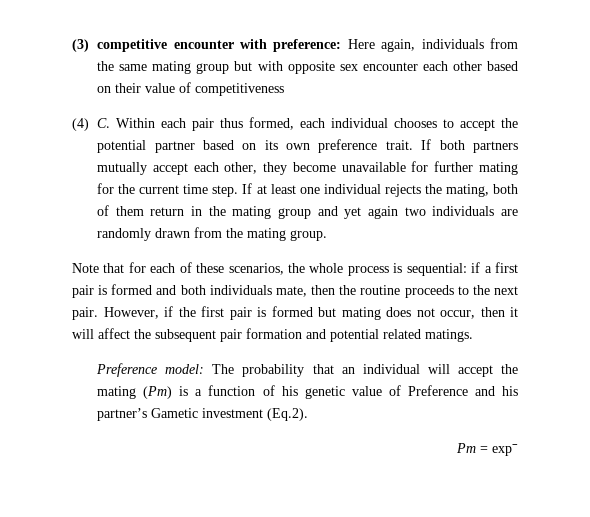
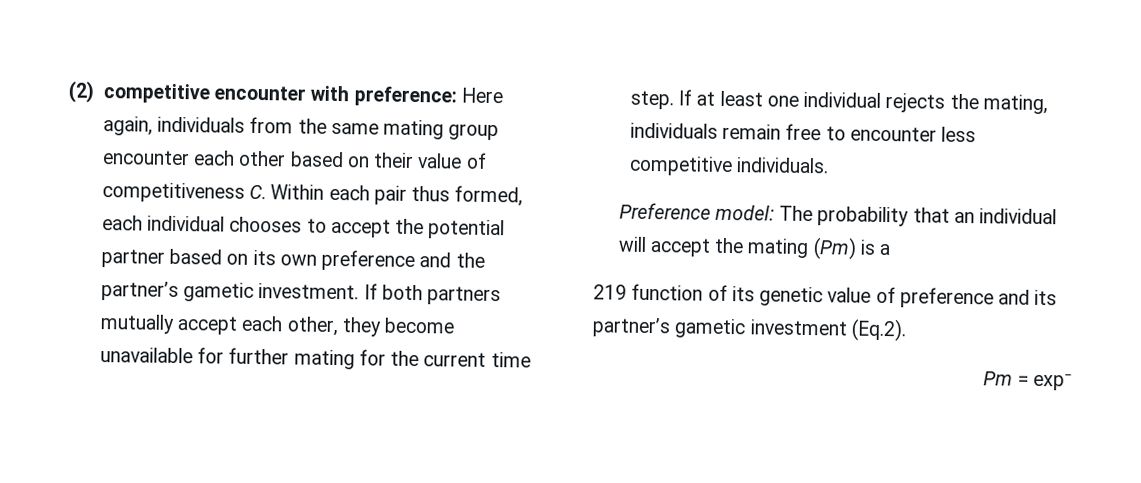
- (3) competitive encounter with preference: Here again, individuals from the same mating group but with opposite sex encounter each other based on their value of competitiveness
- (4) C. Within each pair thus formed, each individual chooses to accept the potential partner based on its own preference trait.
+ (2) competitive encounter with preference: Here again, individuals from the same mating group encounter each other based on their value of competitiveness C. Within each pair thus formed, each individual chooses to accept the potential partner based on its own preference and the partner’s gametic investment.
- If at least one individual rejects the mating, both of them return in the mating group and yet again two individuals are randomly drawn from the mating group.
- Note that for each of these scenarios, the whole process is sequential: if a first pair is formed and both individuals mate, then the routine proceeds to the next pair. However, if the first pair is formed but mating does not occur, then it will affect the subsequent pair formation and potential related matings.
+ If at least one individual rejects the mating, individuals remain free to encounter less competitive individuals.
- Preference model: The probability that an individual will accept the mating (Pm) is a function of his genetic value of Preference and his partner’s Gametic investment (Eq.2).
+ Preference model: The probability that an individual will accept the mating (Pm) is a
+ 219 function of its genetic value of preference and its partner’s gametic investment (Eq.2).

